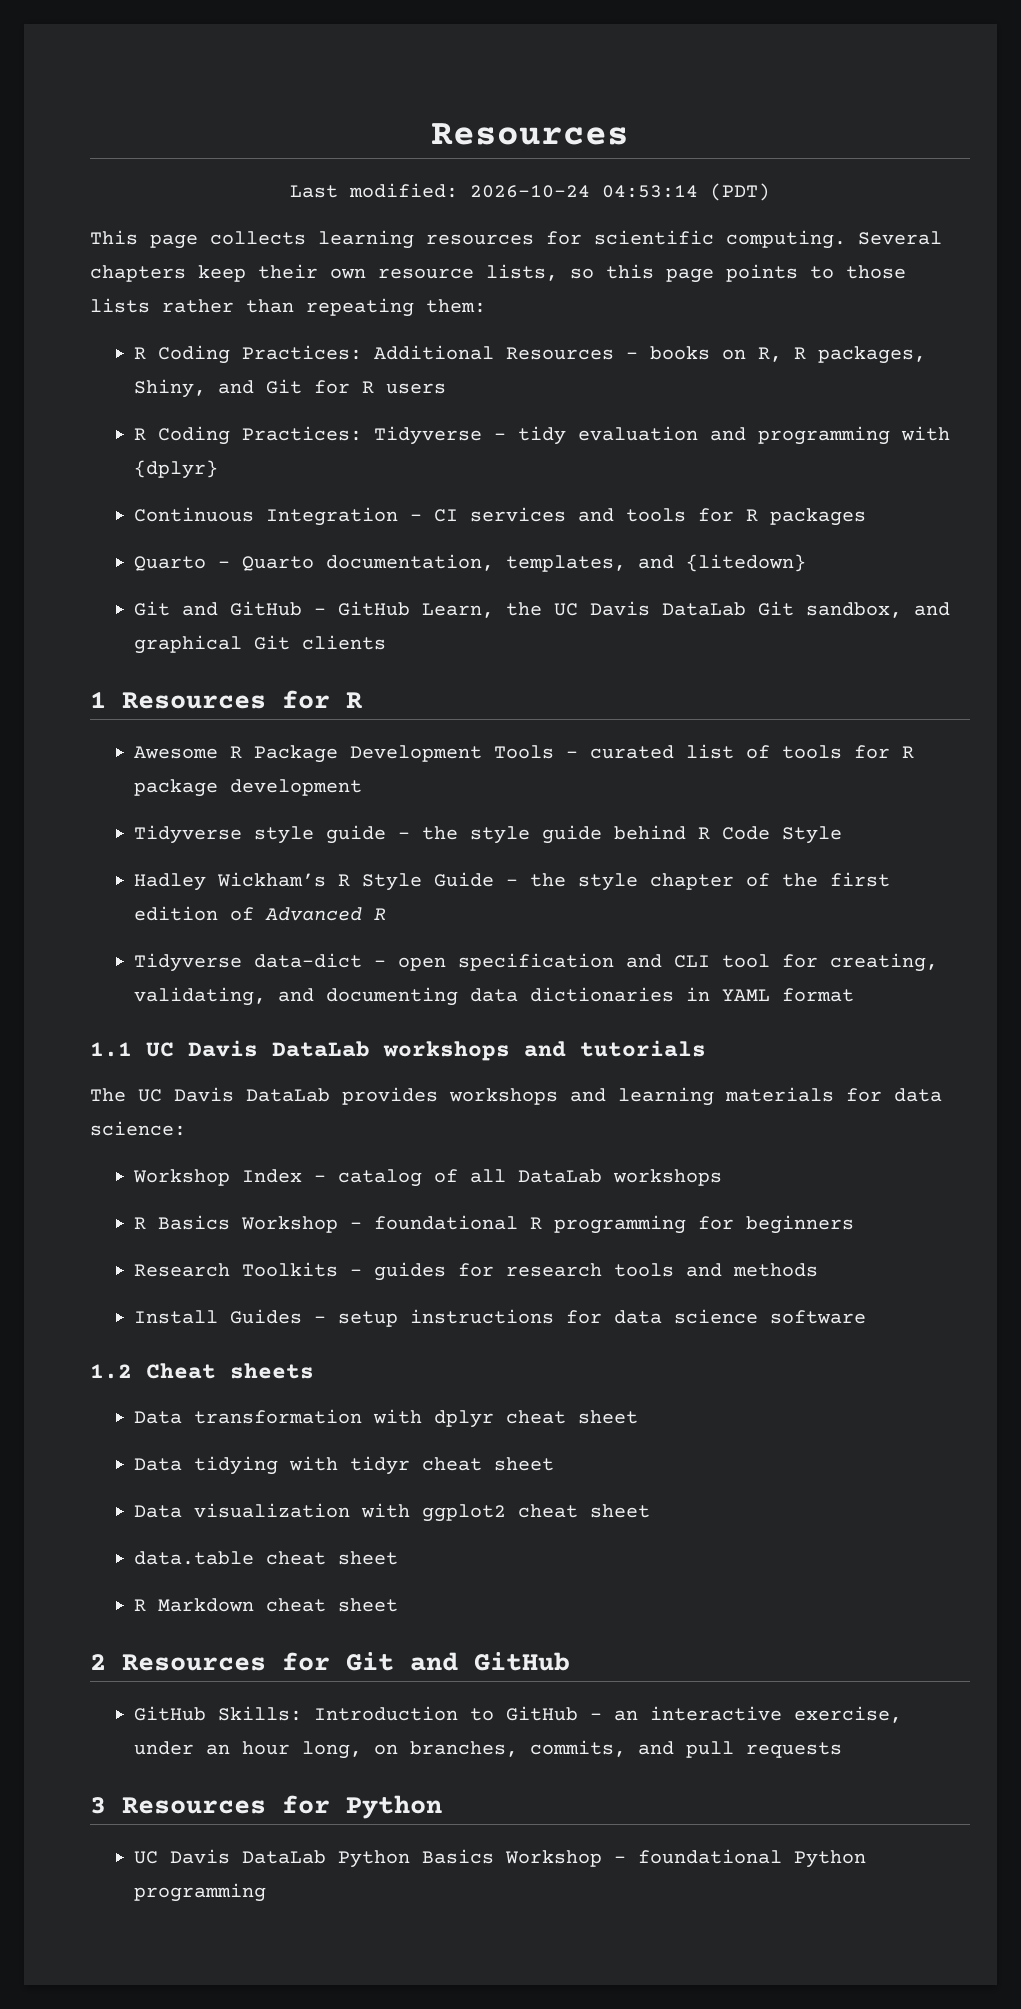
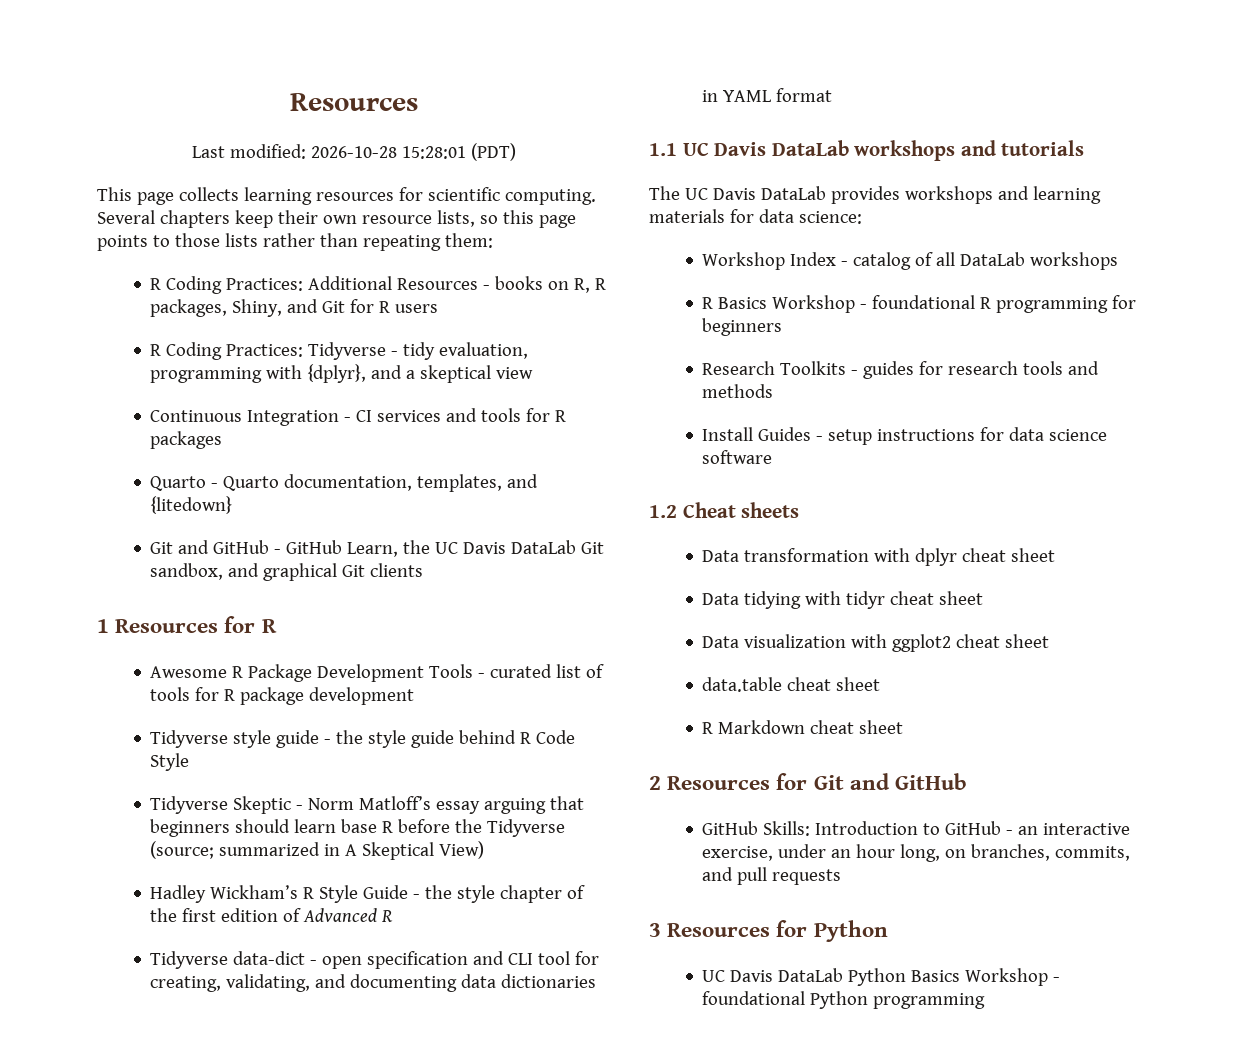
- Last modified: 2026-10-24 04:53:14 (PDT)
+ Last modified: 2026-10-28 15:28:01 (PDT)
- R Coding Practices: Tidyverse - tidy evaluation and programming with {dplyr}
+ R Coding Practices: Tidyverse - tidy evaluation, programming with {dplyr}, and a skeptical view
+ Tidyverse Skeptic - Norm Matloff’s essay arguing that beginners should learn base R before the Tidyverse (source; summarized in A Skeptical View)

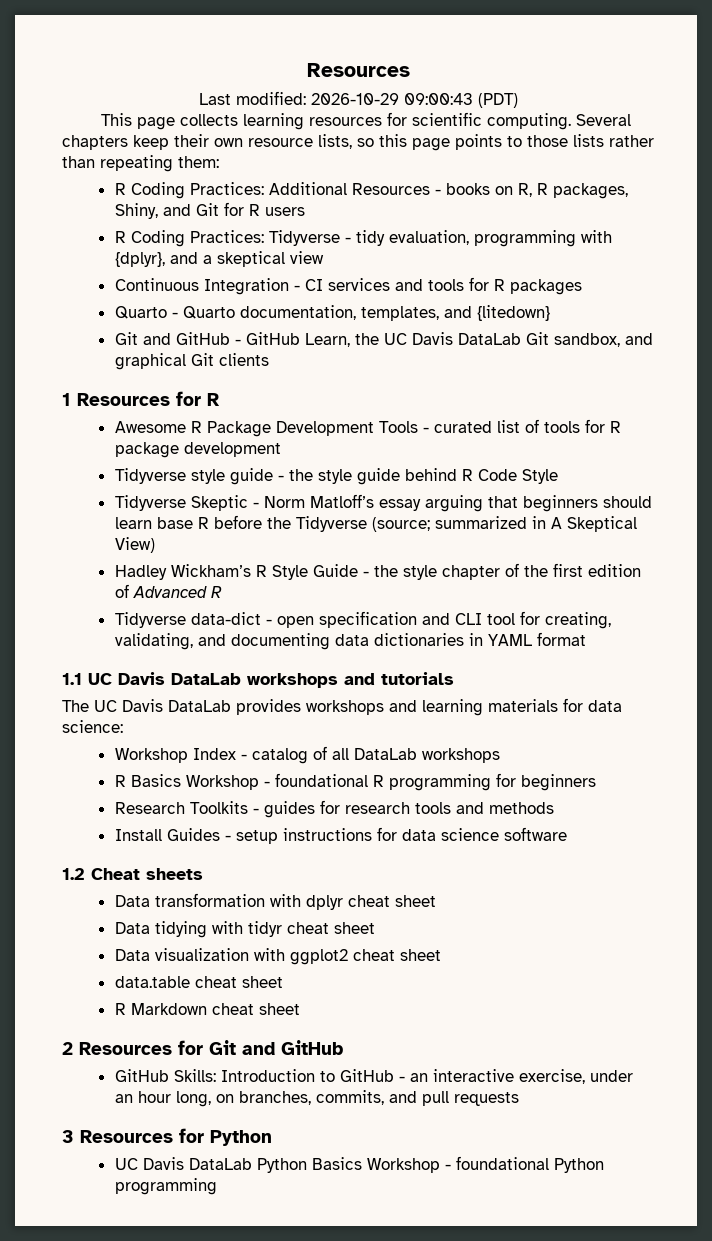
- Last modified: 2026-10-28 15:28:01 (PDT)
+ Last modified: 2026-10-29 09:00:43 (PDT)

